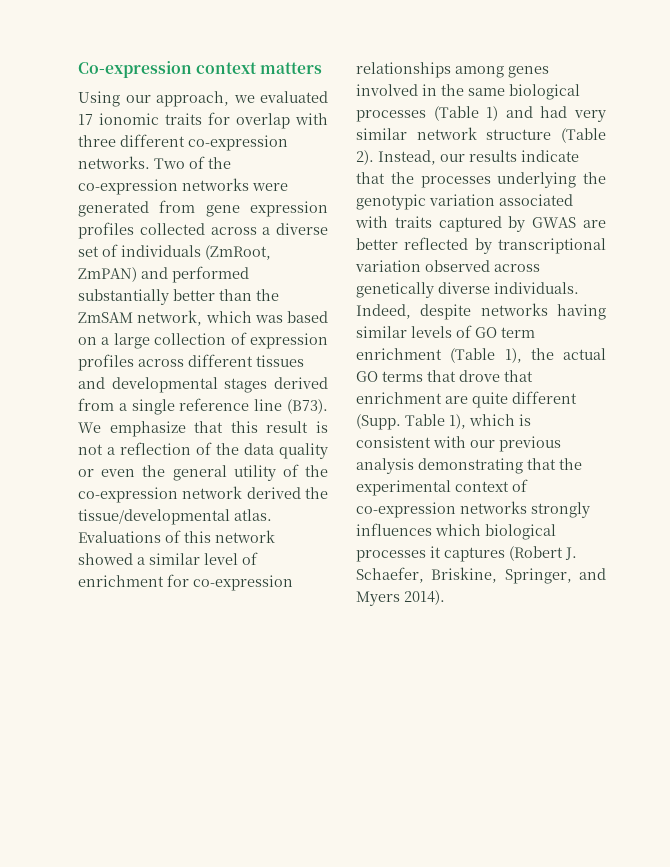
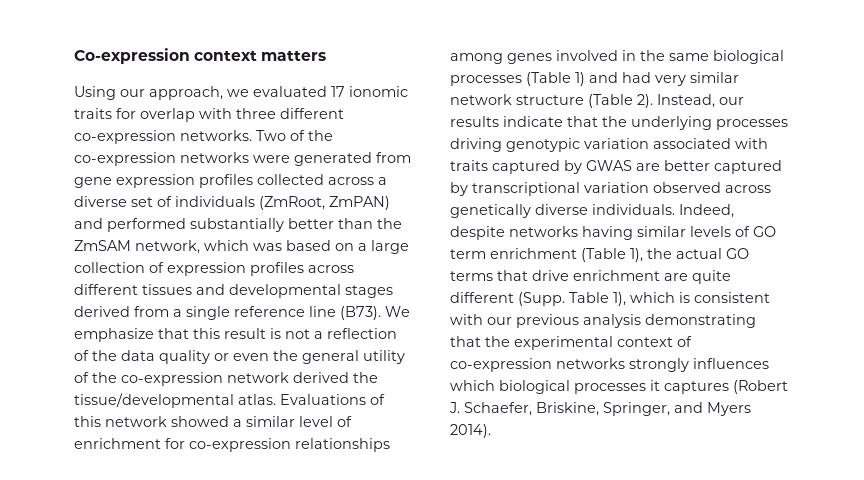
- Instead, our results indicate that the processes underlying the genotypic variation associated with traits captured by GWAS are better reflected by transcriptional variation observed across genetically diverse individuals.
+ Instead, our results indicate that the underlying processes driving genotypic variation associated with traits captured by GWAS are better captured by transcriptional variation observed across genetically diverse individuals.
- Indeed, despite networks having similar levels of GO term enrichment (Table 1), the actual GO terms that drove that enrichment are quite different (Supp.
+ Indeed, despite networks having similar levels of GO term enrichment (Table 1), the actual GO terms that drive enrichment are quite different (Supp.

